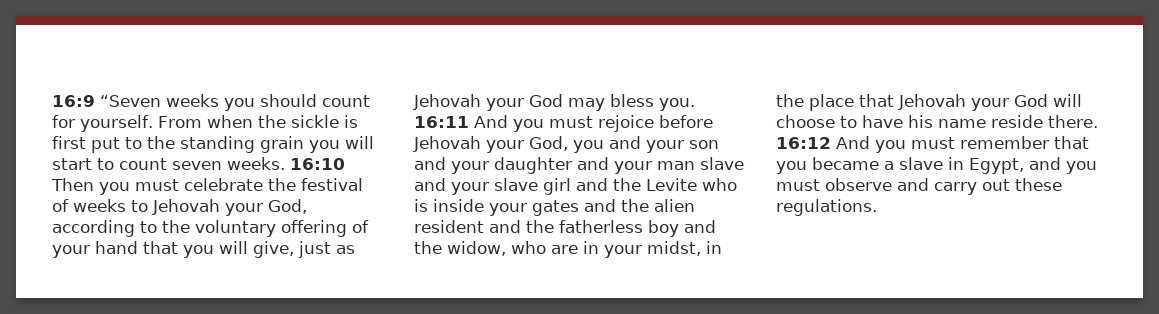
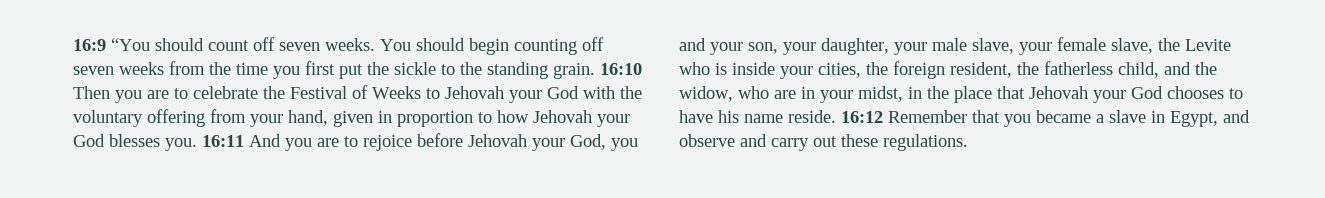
- 16:9 “Seven weeks you should count for yourself. From when the sickle is first put to the standing grain you will start to count seven weeks. 16:10 Then you must celebrate the festival of weeks to Jehovah your God, according to the voluntary offering of your hand that you will give, just as Jehovah your God may bless you.
+ 16:9 “You should count off seven weeks. You should begin counting off seven weeks from the time you first put the sickle to the standing grain. 16:10 Then you are to celebrate the Festival of Weeks to Jehovah your God with the voluntary offering from your hand, given in proportion to how Jehovah your God blesses you.
- 16:11 And you must rejoice before Jehovah your God, you and your son and your daughter and your man slave and your slave girl and the Levite who is inside your gates and the alien resident and the fatherless boy and the widow, who are in your midst, in the place that Jehovah your God will choose to have his name reside there. 16:12 And you must remember that you became a slave in Egypt, and you must observe and carry out these regulations.
+ 16:11 And you are to rejoice before Jehovah your God, you and your son, your daughter, your male slave, your female slave, the Levite who is inside your cities, the foreign resident, the fatherless child, and the widow, who are in your midst, in the place that Jehovah your God chooses to have his name reside. 16:12 Remember that you became a slave in Egypt, and observe and carry out these regulations.

